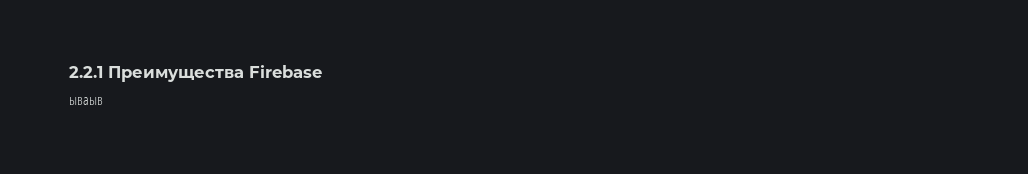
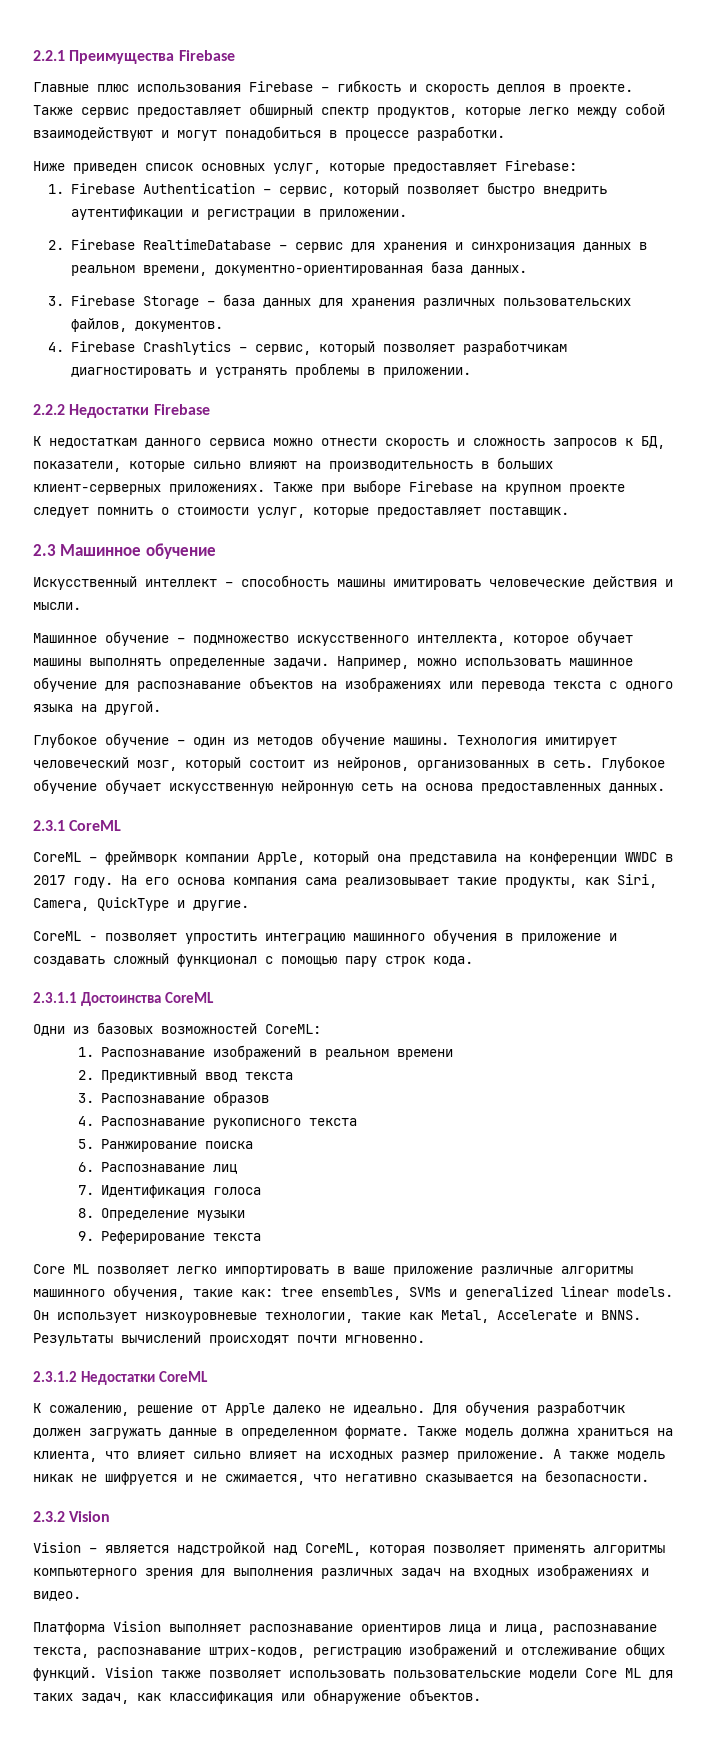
- ываыв
+ Главные плюс использования Firebase – гибкость и скорость деплоя в проекте. Также сервис предоставляет обширный спектр продуктов, которые легко между собой взаимодействуют и могут понадобиться в процессе разработки.
+ Ниже приведен список основных услуг, которые предоставляет Firebase:
+ 1. Firebase Authentication – сервис, который позволяет быстро внедрить аутентификации и регистрации в приложении.
+ 2. Firebase RealtimeDatabase – сервис для хранения и синхронизация данных в реальном времени, документно-ориентированная база данных.
+ 3. Firebase Storage – база данных для хранения различных пользовательских файлов, документов.
+ 4. Firebase Crashlytics – сервис, который позволяет разработчикам диагностировать и устранять проблемы в приложении.
+ 2.2.2 Недостатки Firebase
+ К недостаткам данного сервиса можно отнести скорость и сложность запросов к БД, показатели, которые сильно влияют на производительность в больших клиент-серверных приложениях. Также при выборе Firebase на крупном проекте следует помнить о стоимости услуг, которые предоставляет поставщик.
+ 2.3 Машинное обучение
+ Искусственный интеллект – способность машины имитировать человеческие действия и мысли.
+ Машинное обучение – подмножество искусственного интеллекта, которое обучает машины выполнять определенные задачи. Например, можно использовать машинное обучение для распознавание объектов на изображениях или перевода текста с одного языка на другой.
+ Глубокое обучение – один из методов обучение машины. Технология имитирует человеческий мозг, который состоит из нейронов, организованных в сеть. Глубокое обучение обучает искусственную нейронную сеть на основа предоставленных данных.
+ 2.3.1 CoreML
+ CoreML – фреймворк компании Apple, который она представила на конференции WWDC в 2017 году. На его основа компания сама реализовывает такие продукты, как Siri, Camera, QuickType и другие.
+ CoreML - позволяет упростить интеграцию машинного обучения в приложение и создавать сложный функционал с помощью пару строк кода.
+ 2.3.1.1 Достоинства CoreML
+ Одни из базовых возможностей CoreML:
+ 1. Распознавание изображений в реальном времени
+ 2. Предиктивный ввод текста
+ 3. Распознавание образов
+ 4. Распознавание рукописного текста
+ 5. Ранжирование поиска
+ 6. Распознавание лиц
+ 7. Идентификация голоса
+ 8. Определение музыки
+ 9. Реферирование текста
+ Core ML позволяет легко импортировать в ваше приложение различные алгоритмы машинного обучения, такие как: tree ensembles, SVMs и generalized linear models. Он использует низкоуровневые технологии, такие как Metal, Accelerate и BNNS. Результаты вычислений происходят почти мгновенно.
+ 2.3.1.2 Недостатки CoreML
+ К сожалению, решение от Apple далеко не идеально. Для обучения разработчик должен загружать данные в определенном формате. Также модель должна храниться на клиента, что влияет сильно влияет на исходных размер приложение. А также модель никак не шифруется и не сжимается, что негативно сказывается на безопасности.
+ 2.3.2 Vision
+ Vision – является надстройкой над CoreML, которая позволяет применять алгоритмы компьютерного зрения для выполнения различных задач на входных изображениях и видео.
+ Платформа Vision выполняет распознавание ориентиров лица и лица, распознавание текста, распознавание штрих-кодов, регистрацию изображений и отслеживание общих функций. Vision также позволяет использовать пользовательские модели Core ML для таких задач, как классификация или обнаружение объектов.

